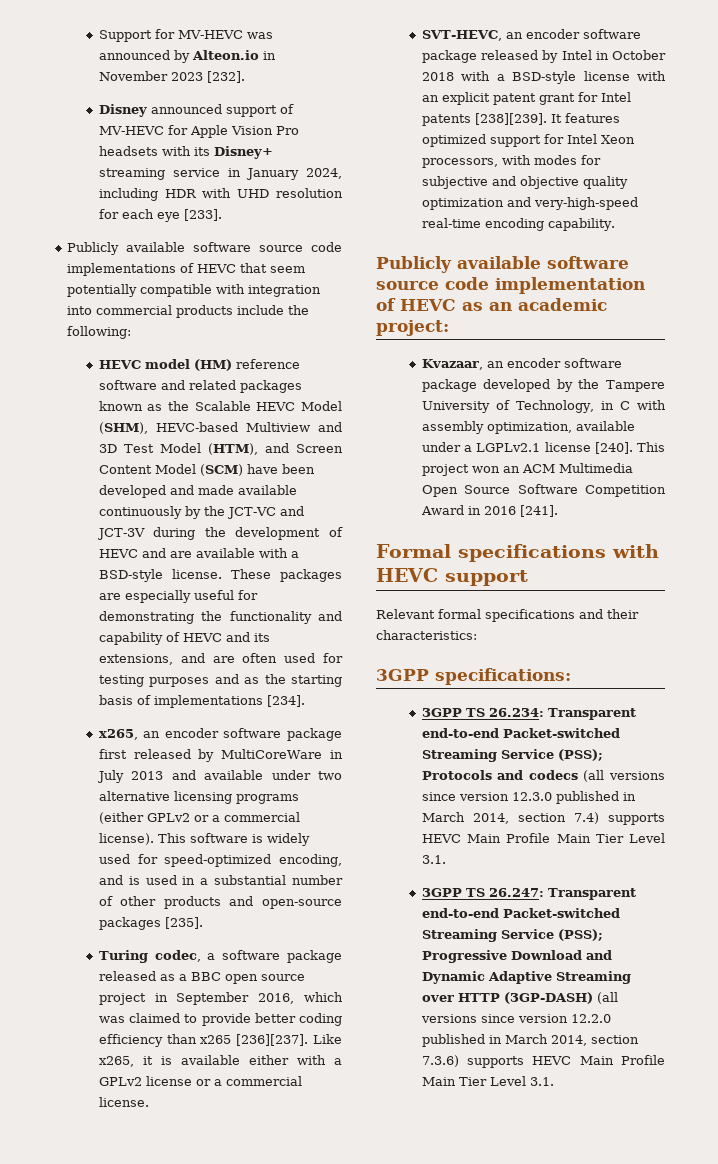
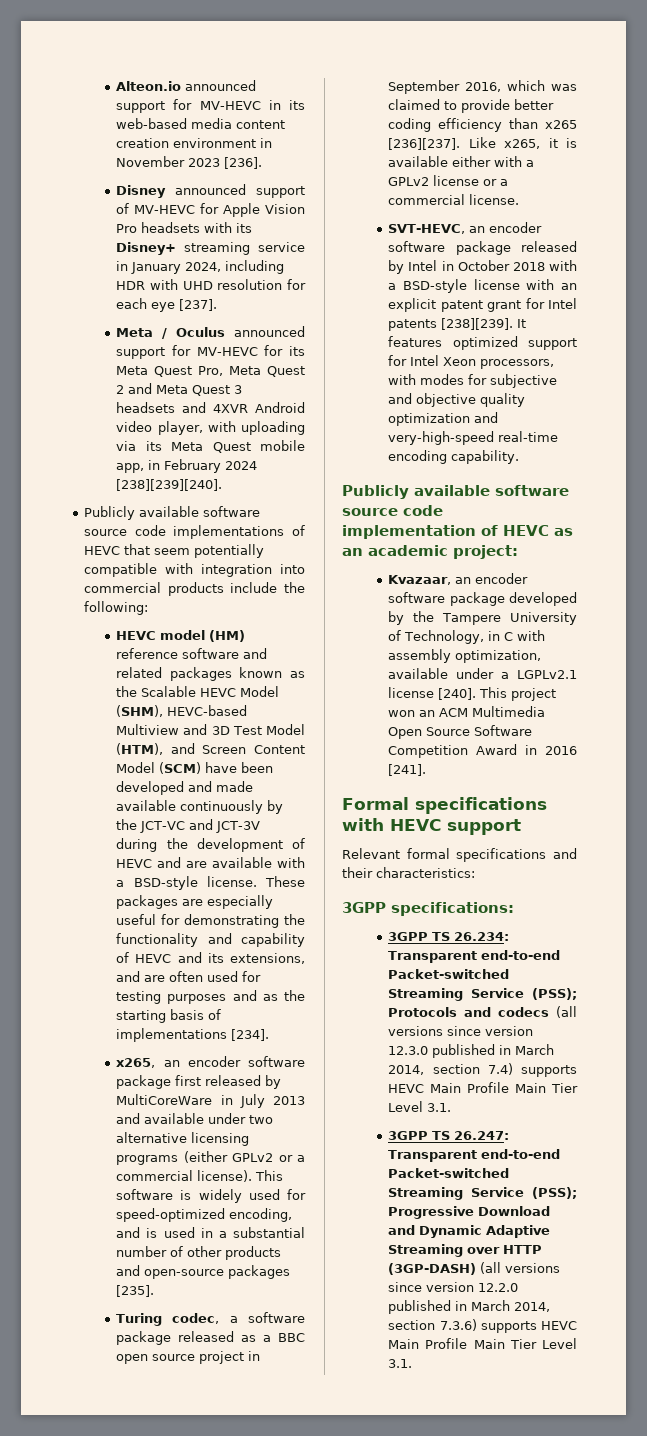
- Support for MV-HEVC was announced by Alteon.io in November 2023 [232].
+ Alteon.io announced support for MV-HEVC in its web-based media content creation environment in November 2023 [236].
- Disney announced support of MV-HEVC for Apple Vision Pro headsets with its Disney+ streaming service in January 2024, including HDR with UHD resolution for each eye [233].
+ Disney announced support of MV-HEVC for Apple Vision Pro headsets with its Disney+ streaming service in January 2024, including HDR with UHD resolution for each eye [237].
+ Meta / Oculus announced support for MV-HEVC for its Meta Quest Pro, Meta Quest 2 and Meta Quest 3 headsets and 4XVR Android video player, with uploading via its Meta Quest mobile app, in February 2024 [238][239][240].

